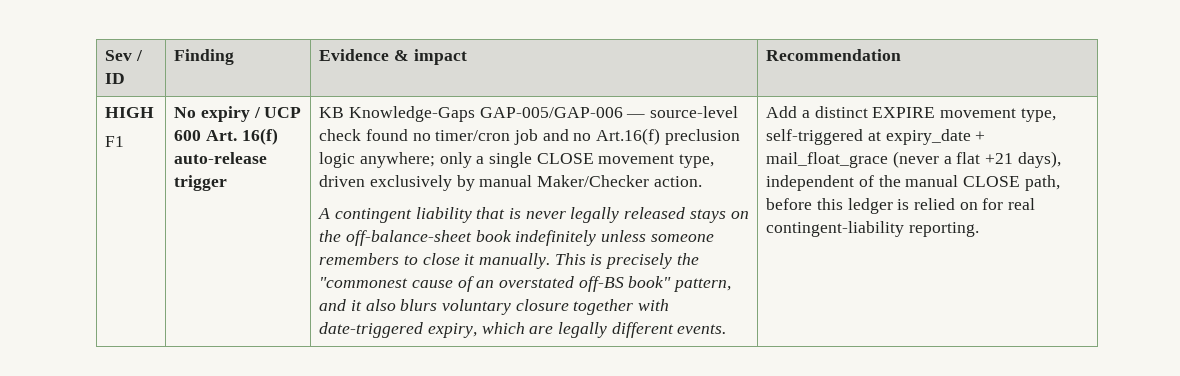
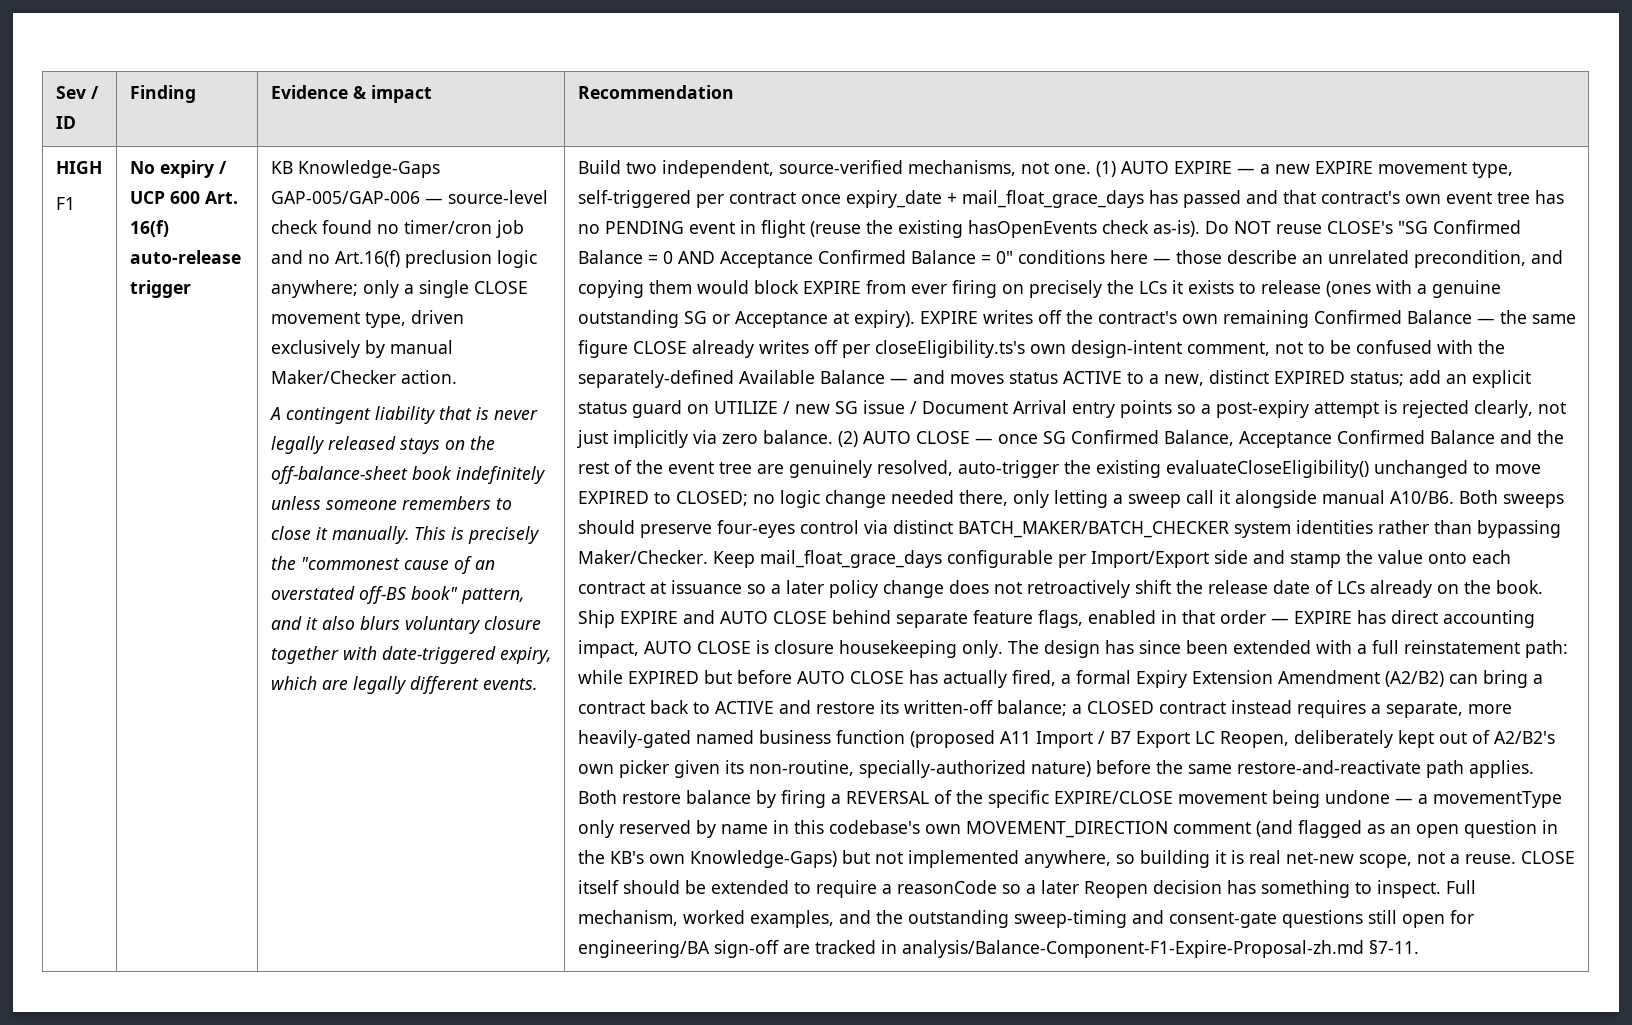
- Add a distinct EXPIRE movement type, self-triggered at expiry_date + mail_float_grace (never a flat +21 days), independent of the manual CLOSE path, before this ledger is relied on for real contingent-liability reporting.
+ Build two independent, source-verified mechanisms, not one. (1) AUTO EXPIRE — a new EXPIRE movement type, self-triggered per contract once expiry_date + mail_float_grace_days has passed and that contract's own event tree has no PENDING event in flight (reuse the existing hasOpenEvents check as-is). Do NOT reuse CLOSE's "SG Confirmed Balance = 0 AND Acceptance Confirmed Balance = 0" conditions here — those describe an unrelated precondition, and copying them would block EXPIRE from ever firing on precisely the LCs it exists to release (ones with a genuine outstanding SG or Acceptance at expiry). EXPIRE writes off the contract's own remaining Confirmed Balance — the same figure CLOSE already writes off per closeEligibility.ts's own design-intent comment, not to be confused with the separately-defined Available Balance — and moves status ACTIVE to a new, distinct EXPIRED status; add an explicit status guard on UTILIZE / new SG issue / Document Arrival entry points so a post-expiry attempt is rejected clearly, not just implicitly via zero balance. (2) AUTO CLOSE — once SG Confirmed Balance, Acceptance Confirmed Balance and the rest of the event tree are genuinely resolved, auto-trigger the existing evaluateCloseEligibility() unchanged to move EXPIRED to CLOSED; no logic change needed there, only letting a sweep call it alongside manual A10/B6. Both sweeps should preserve four-eyes control via distinct BATCH_MAKER/BATCH_CHECKER system identities rather than bypassing Maker/Checker. Keep mail_float_grace_days configurable per Import/Export side and stamp the value onto each contract at issuance so a later policy change does not retroactively shift the release date of LCs already on the book. Ship EXPIRE and AUTO CLOSE behind separate feature flags, enabled in that order — EXPIRE has direct accounting impact, AUTO CLOSE is closure housekeeping only. The design has since been extended with a full reinstatement path: while EXPIRED but before AUTO CLOSE has actually fired, a formal Expiry Extension Amendment (A2/B2) can bring a contract back to ACTIVE and restore its written-off balance; a CLOSED contract instead requires a separate, more heavily-gated named business function (proposed A11 Import / B7 Export LC Reopen, deliberately kept out of A2/B2's own picker given its non-routine, specially-authorized nature) before the same restore-and-reactivate path applies. Both restore balance by firing a REVERSAL of the specific EXPIRE/CLOSE movement being undone — a movementType only reserved by name in this codebase's own MOVEMENT_DIRECTION comment (and flagged as an open question in the KB's own Knowledge-Gaps) but not implemented anywhere, so building it is real net-new scope, not a reuse. CLOSE itself should be extended to require a reasonCode so a later Reopen decision has something to inspect. Full mechanism, worked examples, and the outstanding sweep-timing and consent-gate questions still open for engineering/BA sign-off are tracked in analysis/Balance-Component-F1-Expire-Proposal-zh.md §7-11.

